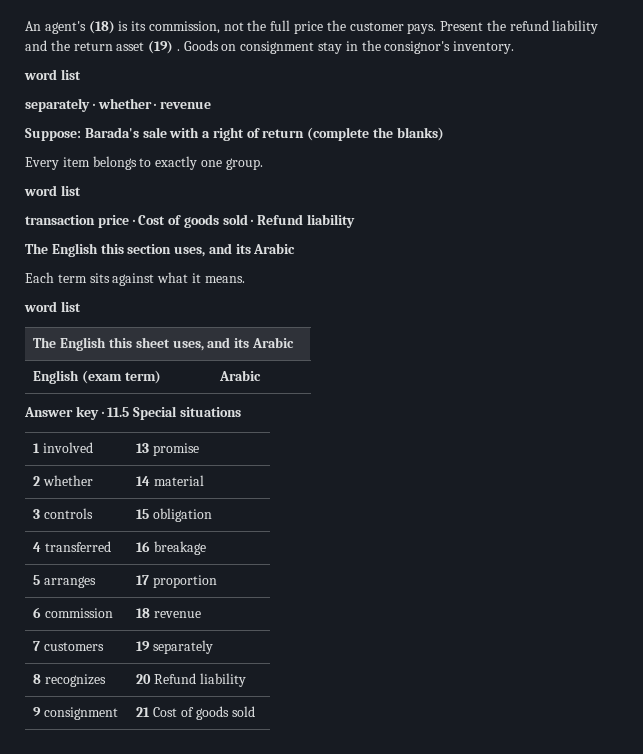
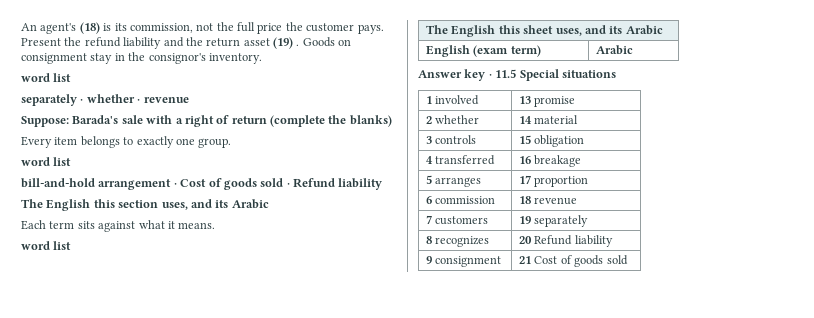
- transaction price · Cost of goods sold · Refund liability
+ bill-and-hold arrangement · Cost of goods sold · Refund liability

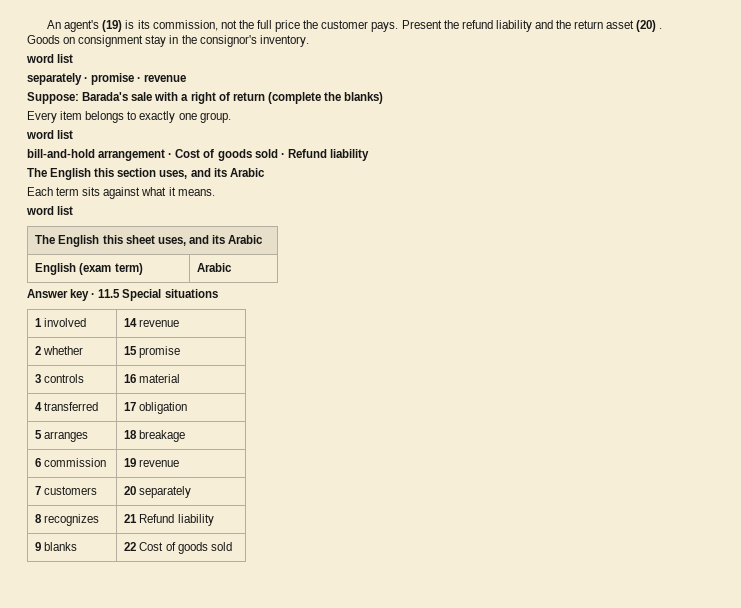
- An agent's (18) is its commission, not the full price the customer pays.
+ An agent's (19) is its commission, not the full price the customer pays.
- Present the refund liability and the return asset (19) .
+ Present the refund liability and the return asset (20) .
- separately · whether · revenue
+ separately · promise · revenue
- 1 involved | 13 promise
+ 1 involved | 14 revenue
- 2 whether | 14 material
+ 2 whether | 15 promise
- 3 controls | 15 obligation
+ 3 controls | 16 material
- 4 transferred | 16 breakage
+ 4 transferred | 17 obligation
- 5 arranges | 17 proportion
+ 5 arranges | 18 breakage
- 6 commission | 18 revenue
+ 6 commission | 19 revenue
- 7 customers | 19 separately
+ 7 customers | 20 separately
- 8 recognizes | 20 Refund liability
+ 8 recognizes | 21 Refund liability
- 9 consignment | 21 Cost of goods sold
+ 9 blanks | 22 Cost of goods sold

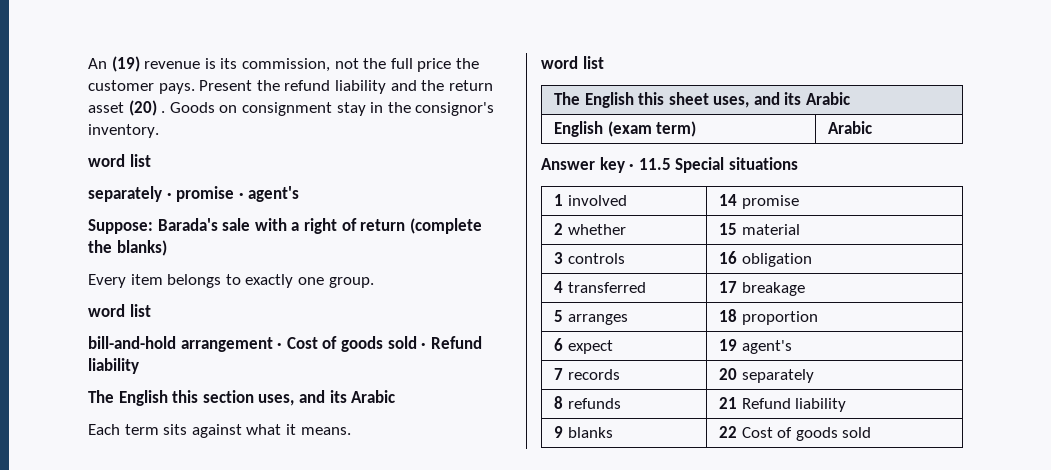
- An agent's (19) is its commission, not the full price the customer pays.
+ An (19) revenue is its commission, not the full price the customer pays.
- separately · promise · revenue
+ separately · promise · agent's
- 1 involved | 14 revenue
+ 1 involved | 14 promise
- 2 whether | 15 promise
+ 2 whether | 15 material
- 3 controls | 16 material
+ 3 controls | 16 obligation
- 4 transferred | 17 obligation
+ 4 transferred | 17 breakage
- 5 arranges | 18 breakage
+ 5 arranges | 18 proportion
- 6 commission | 19 revenue
+ 6 expect | 19 agent's
- 7 customers | 20 separately
+ 7 records | 20 separately
- 8 recognizes | 21 Refund liability
+ 8 refunds | 21 Refund liability

